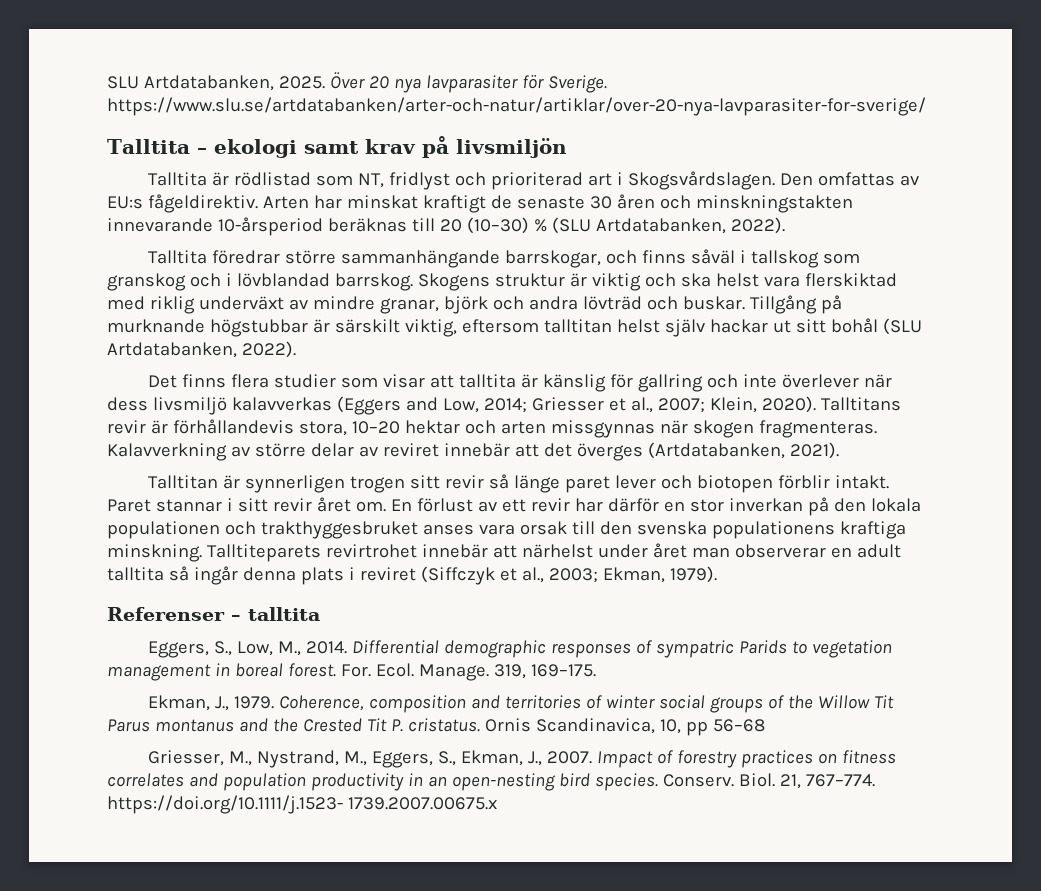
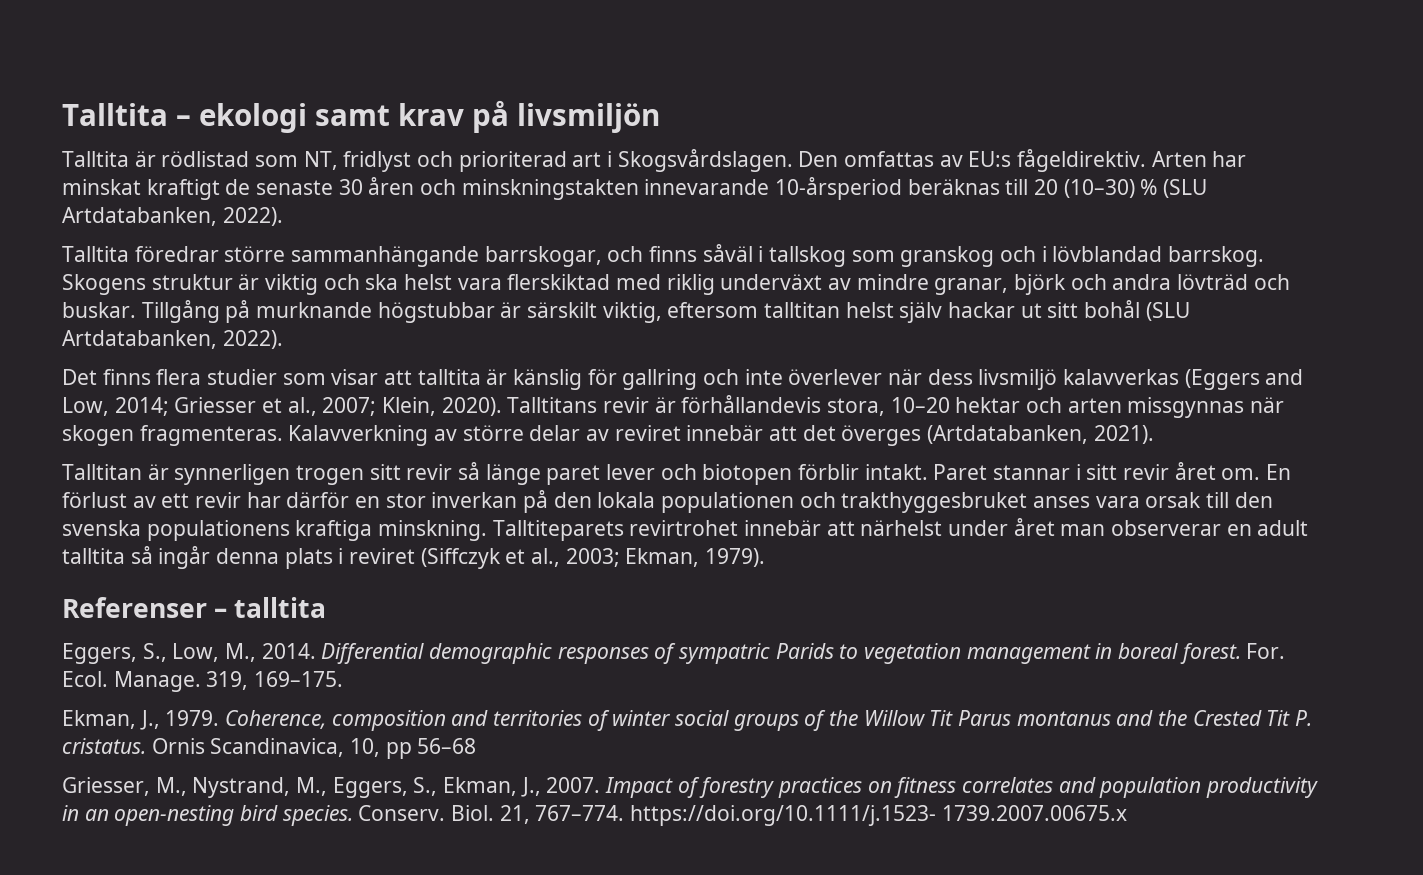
- SLU Artdatabanken, 2025. Över 20 nya lavparasiter för Sverige. https://www.slu.se/artdatabanken/arter-och-natur/artiklar/over-20-nya-lavparasiter-for-sverige/

